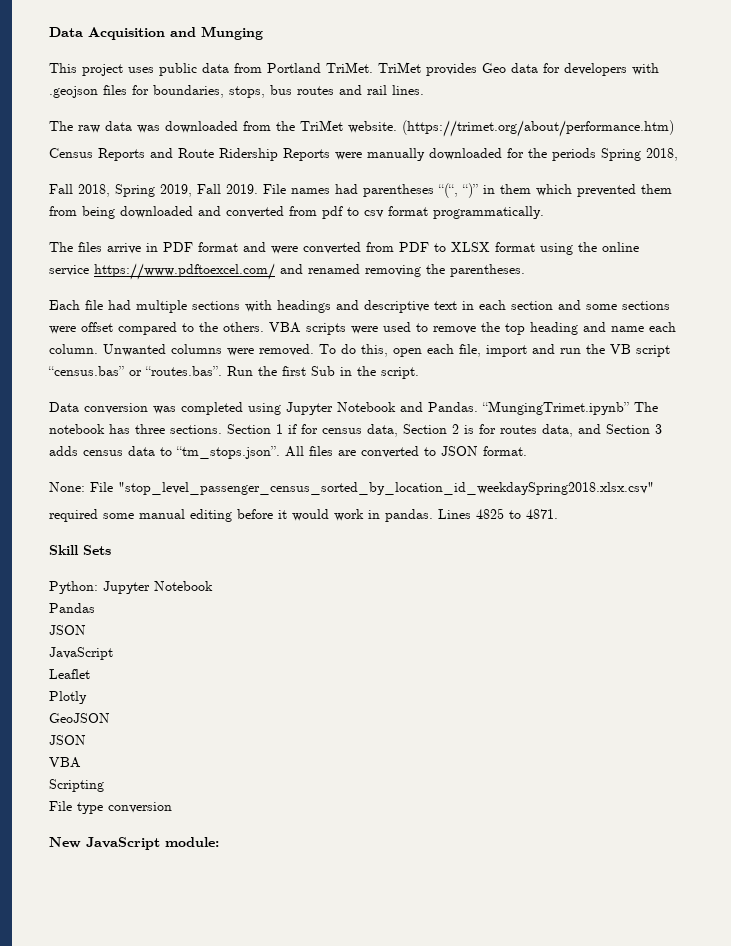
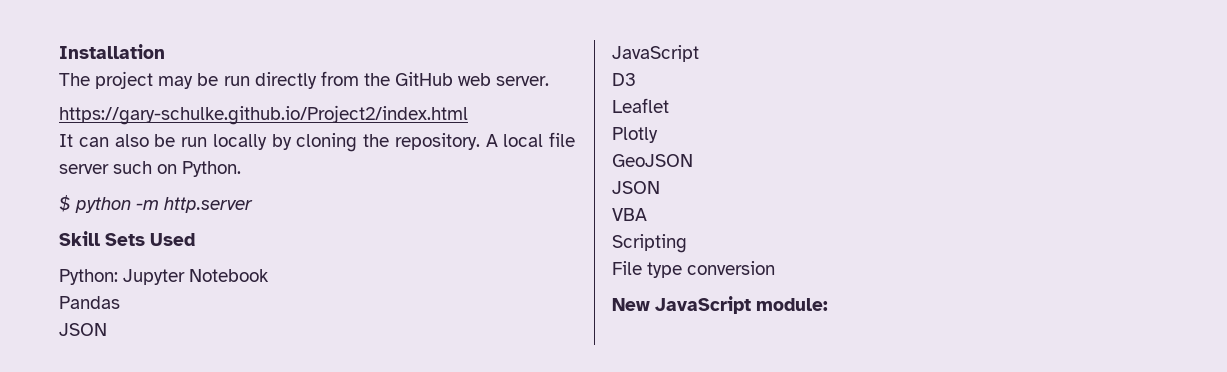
- Data Acquisition and Munging
- This project uses public data from Portland TriMet. TriMet provides Geo data for developers with .geojson files for boundaries, stops, bus routes and rail lines.
- The raw data was downloaded from the TriMet website. (https://trimet.org/about/performance.htm)
- Census Reports and Route Ridership Reports were manually downloaded for the periods Spring 2018,
- Fall 2018, Spring 2019, Fall 2019. File names had parentheses “(“, “)” in them which prevented them from being downloaded and converted from pdf to csv format programmatically.
- The files arrive in PDF format and were converted from PDF to XLSX format using the online service https://www.pdftoexcel.com/ and renamed removing the parentheses.
- Each file had multiple sections with headings and descriptive text in each section and some sections were offset compared to the others. VBA scripts were used to remove the top heading and name each column. Unwanted columns were removed. To do this, open each file, import and run the VB script “census.bas” or “routes.bas”. Run the first Sub in the script.
- Data conversion was completed using Jupyter Notebook and Pandas. “MungingTrimet.ipynb” The notebook has three sections. Section 1 if for census data, Section 2 is for routes data, and Section 3 adds census data to “tm_stops.json”. All files are converted to JSON format.
- None: File "stop_level_passenger_census_sorted_by_location_id_weekdaySpring2018.xlsx.csv"
- required some manual editing before it would work in pandas. Lines 4825 to 4871.
+ Installation
+ The project may be run directly from the GitHub web server.
+ https://gary-schulke.github.io/Project2/index.html
+ It can also be run locally by cloning the repository. A local file server such on Python.
+ $ python -m http.server
- Skill Sets
+ Skill Sets Used
+ D3

